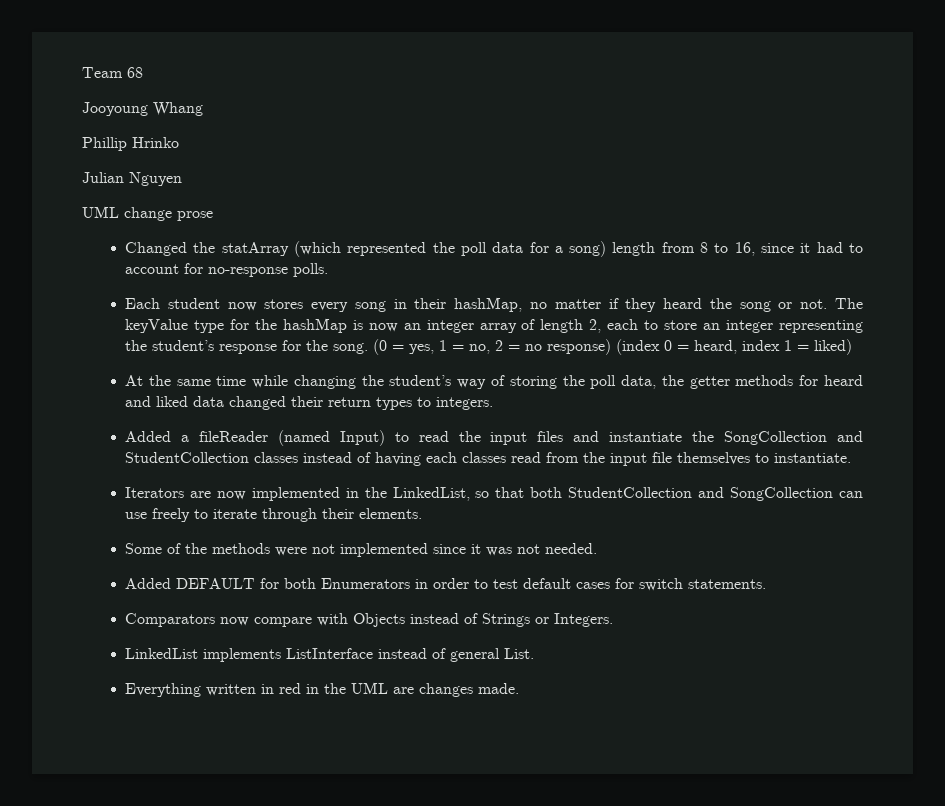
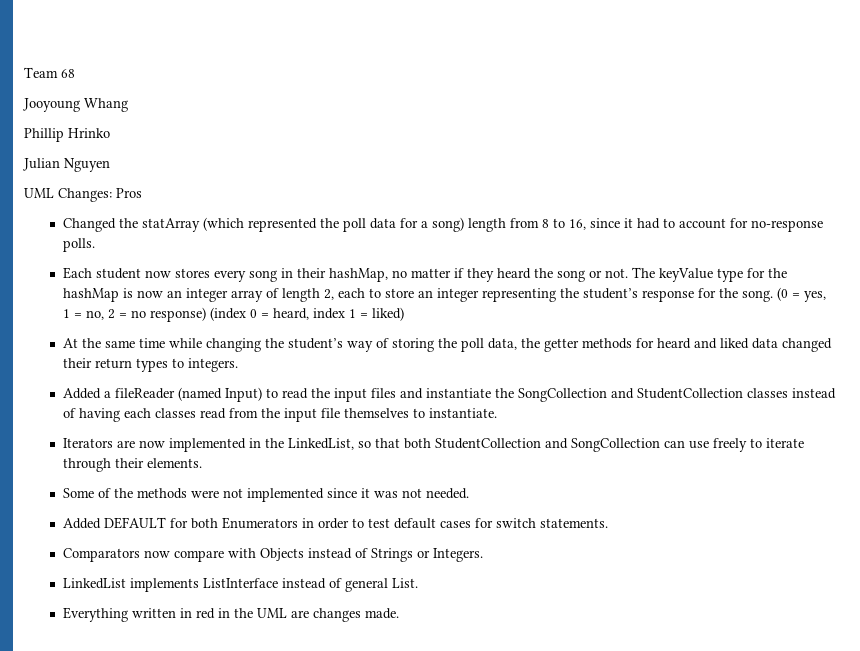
- UML change prose
+ UML Changes: Pros

